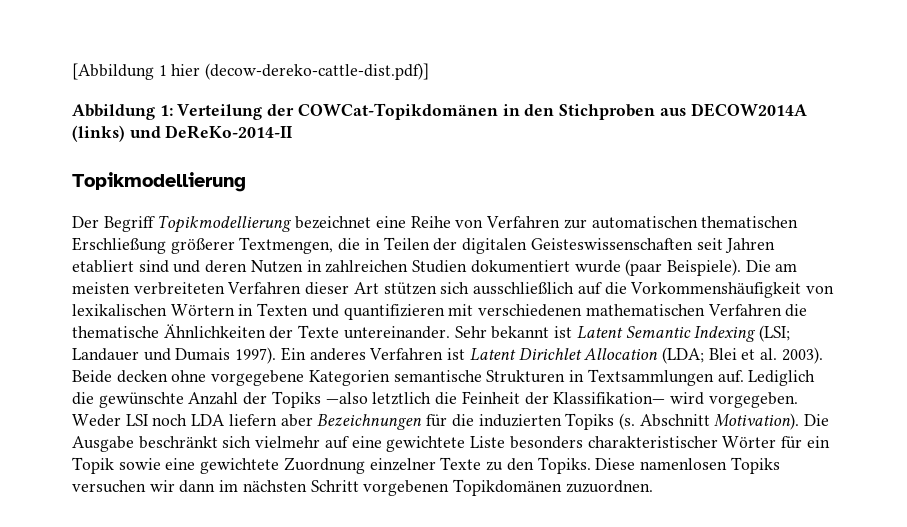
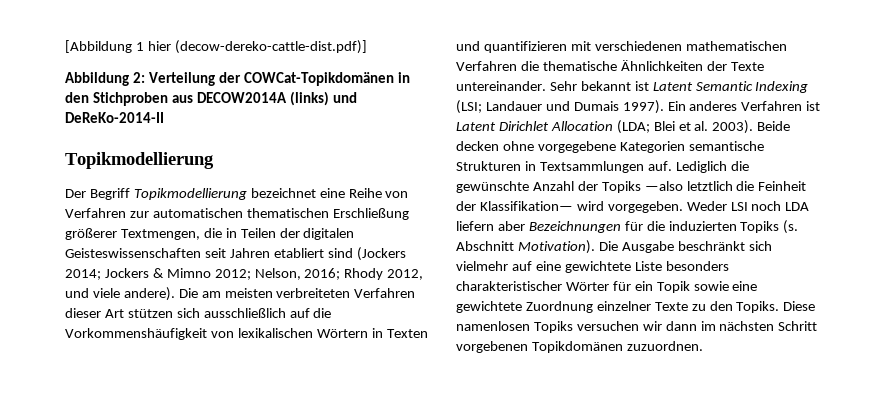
- Abbildung 1: Verteilung der COWCat-Topikdomänen in den Stichproben aus DECOW2014A (links) und DeReKo-2014-II
+ Abbildung 2: Verteilung der COWCat-Topikdomänen in den Stichproben aus DECOW2014A (links) und DeReKo-2014-II
- Der Begriff Topikmodellierung bezeichnet eine Reihe von Verfahren zur automatischen thematischen Erschließung größerer Textmengen, die in Teilen der digitalen Geisteswissenschaften seit Jahren etabliert sind und deren Nutzen in zahlreichen Studien dokumentiert wurde (paar Beispiele).
+ Der Begriff Topikmodellierung bezeichnet eine Reihe von Verfahren zur automatischen thematischen Erschließung größerer Textmengen, die in Teilen der digitalen Geisteswissenschaften seit Jahren etabliert sind (Jockers 2014; Jockers & Mimno 2012; Nelson, 2016; Rhody 2012, und viele andere).

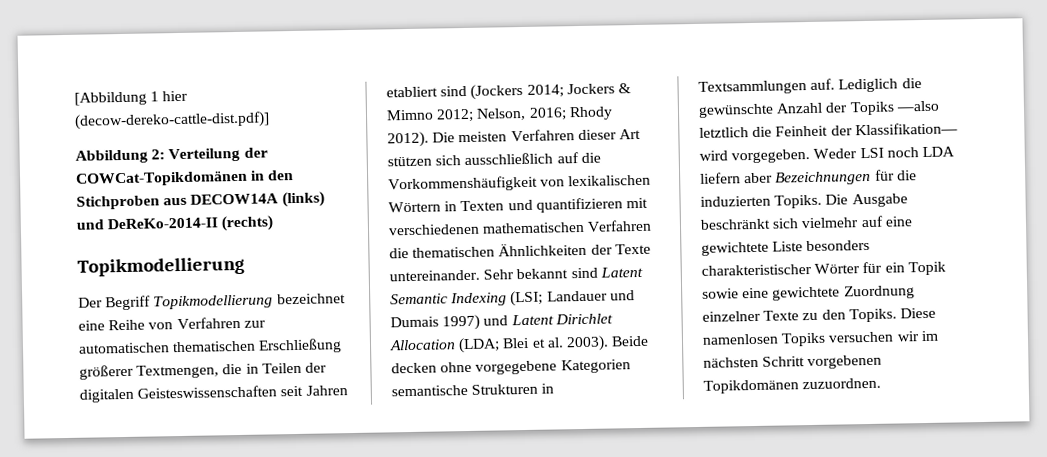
- Abbildung 2: Verteilung der COWCat-Topikdomänen in den Stichproben aus DECOW2014A (links) und DeReKo-2014-II
+ Abbildung 2: Verteilung der COWCat-Topikdomänen in den Stichproben aus DECOW14A (links) und DeReKo-2014-II (rechts)
- Der Begriff Topikmodellierung bezeichnet eine Reihe von Verfahren zur automatischen thematischen Erschließung größerer Textmengen, die in Teilen der digitalen Geisteswissenschaften seit Jahren etabliert sind (Jockers 2014; Jockers & Mimno 2012; Nelson, 2016; Rhody 2012, und viele andere). Die am meisten verbreiteten Verfahren dieser Art stützen sich ausschließlich auf die Vorkommenshäufigkeit von lexikalischen Wörtern in Texten und quantifizieren mit verschiedenen mathematischen Verfahren die thematische Ähnlichkeiten der Texte untereinander.
+ Der Begriff Topikmodellierung bezeichnet eine Reihe von Verfahren zur automatischen thematischen Erschließung größerer Textmengen, die in Teilen der digitalen Geisteswissenschaften seit Jahren etabliert sind (Jockers 2014; Jockers & Mimno 2012; Nelson, 2016; Rhody 2012). Die meisten Verfahren dieser Art stützen sich ausschließlich auf die Vorkommenshäufigkeit von lexikalischen Wörtern in Texten und quantifizieren mit verschiedenen mathematischen Verfahren die thematischen Ähnlichkeiten der Texte untereinander.
- Sehr bekannt ist Latent Semantic Indexing (LSI; Landauer und Dumais 1997). Ein anderes Verfahren ist Latent Dirichlet Allocation (LDA; Blei et al. 2003).
+ Sehr bekannt sind Latent Semantic Indexing (LSI; Landauer und Dumais 1997) und Latent Dirichlet Allocation (LDA; Blei et al. 2003).
- Weder LSI noch LDA liefern aber Bezeichnungen für die induzierten Topiks (s. Abschnitt Motivation).
+ Weder LSI noch LDA liefern aber Bezeichnungen für die induzierten Topiks.
- Diese namenlosen Topiks versuchen wir dann im nächsten Schritt vorgebenen Topikdomänen zuzuordnen.
+ Diese namenlosen Topiks versuchen wir im nächsten Schritt vorgebenen Topikdomänen zuzuordnen.

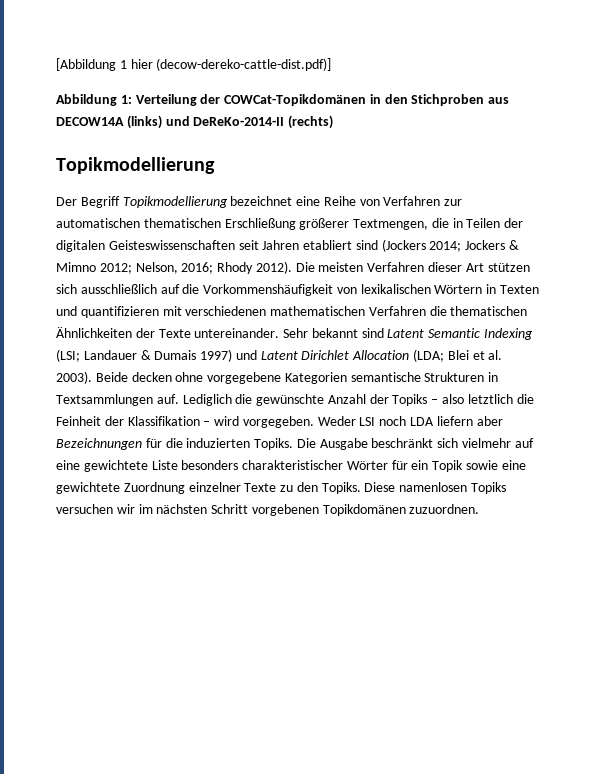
- Abbildung 2: Verteilung der COWCat-Topikdomänen in den Stichproben aus DECOW14A (links) und DeReKo-2014-II (rechts)
+ Abbildung 1: Verteilung der COWCat-Topikdomänen in den Stichproben aus DECOW14A (links) und DeReKo-2014-II (rechts)
- Sehr bekannt sind Latent Semantic Indexing (LSI; Landauer und Dumais 1997) und Latent Dirichlet Allocation (LDA; Blei et al. 2003).
+ Sehr bekannt sind Latent Semantic Indexing (LSI; Landauer & Dumais 1997) und Latent Dirichlet Allocation (LDA; Blei et al. 2003).
- Lediglich die gewünschte Anzahl der Topiks —also letztlich die Feinheit der Klassifikation— wird vorgegeben.
+ Lediglich die gewünschte Anzahl der Topiks – also letztlich die Feinheit der Klassifikation – wird vorgegeben.

